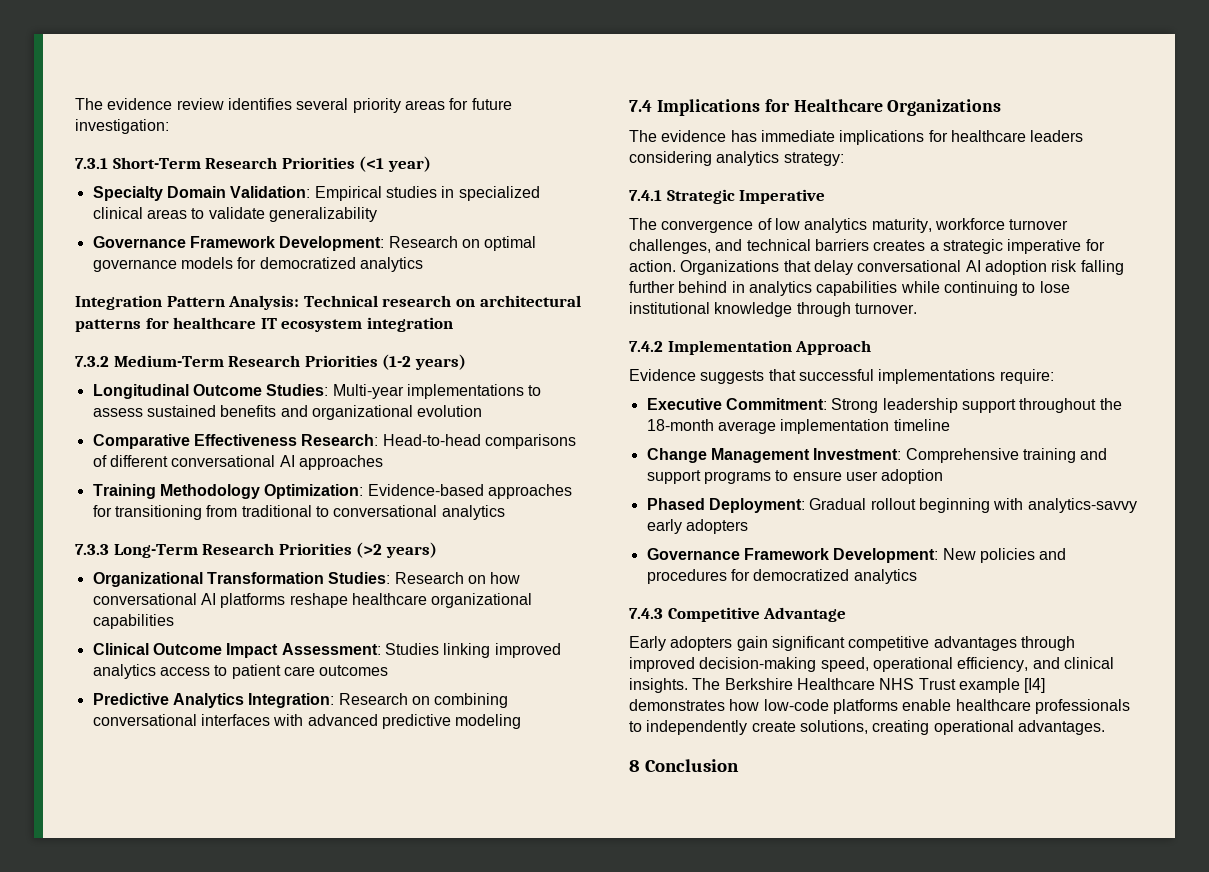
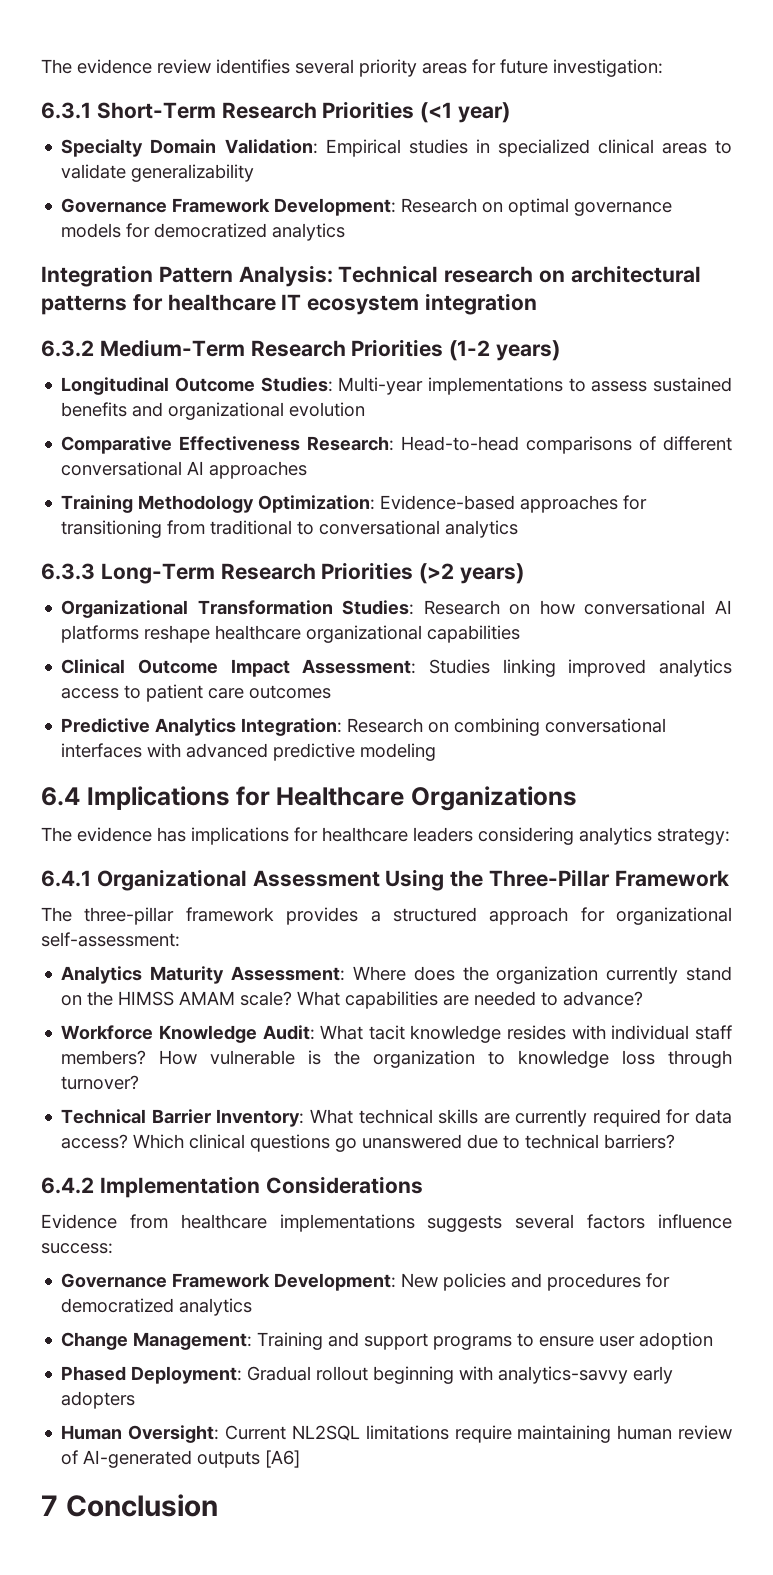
- 7.3.1 Short-Term Research Priorities (<1 year)
+ 6.3.1 Short-Term Research Priorities (<1 year)
- 7.3.2 Medium-Term Research Priorities (1-2 years)
+ 6.3.2 Medium-Term Research Priorities (1-2 years)
- 7.3.3 Long-Term Research Priorities (>2 years)
+ 6.3.3 Long-Term Research Priorities (>2 years)
- 7.4 Implications for Healthcare Organizations
+ 6.4 Implications for Healthcare Organizations
- The evidence has immediate implications for healthcare leaders considering analytics strategy:
+ The evidence has implications for healthcare leaders considering analytics strategy:
- 7.4.1 Strategic Imperative
- The convergence of low analytics maturity, workforce turnover challenges, and technical barriers creates a strategic imperative for action. Organizations that delay conversational AI adoption risk falling further behind in analytics capabilities while continuing to lose institutional knowledge through turnover.
- 7.4.2 Implementation Approach
- Evidence suggests that successful implementations require:
- Executive Commitment: Strong leadership support throughout the 18-month average implementation timeline
- Change Management Investment: Comprehensive training and support programs to ensure user adoption
+ 6.4.1 Organizational Assessment Using the Three-Pillar Framework
+ The three-pillar framework provides a structured approach for organizational self-assessment:
+ Analytics Maturity Assessment: Where does the organization currently stand on the HIMSS AMAM scale? What capabilities are needed to advance?
+ Workforce Knowledge Audit: What tacit knowledge resides with individual staff members? How vulnerable is the organization to knowledge loss through turnover?
+ Technical Barrier Inventory: What technical skills are currently required for data access? Which clinical questions go unanswered due to technical barriers?
+ 6.4.2 Implementation Considerations
+ Evidence from healthcare implementations suggests several factors influence success:
+ Governance Framework Development: New policies and procedures for democratized analytics
+ Change Management: Training and support programs to ensure user adoption
- Governance Framework Development: New policies and procedures for democratized analytics
- 7.4.3 Competitive Advantage
- Early adopters gain significant competitive advantages through improved decision-making speed, operational efficiency, and clinical insights. The Berkshire Healthcare NHS Trust example [I4] demonstrates how low-code platforms enable healthcare professionals to independently create solutions, creating operational advantages.
- 8 Conclusion
+ Human Oversight: Current NL2SQL limitations require maintaining human review of AI-generated outputs [A6]
+ 7 Conclusion

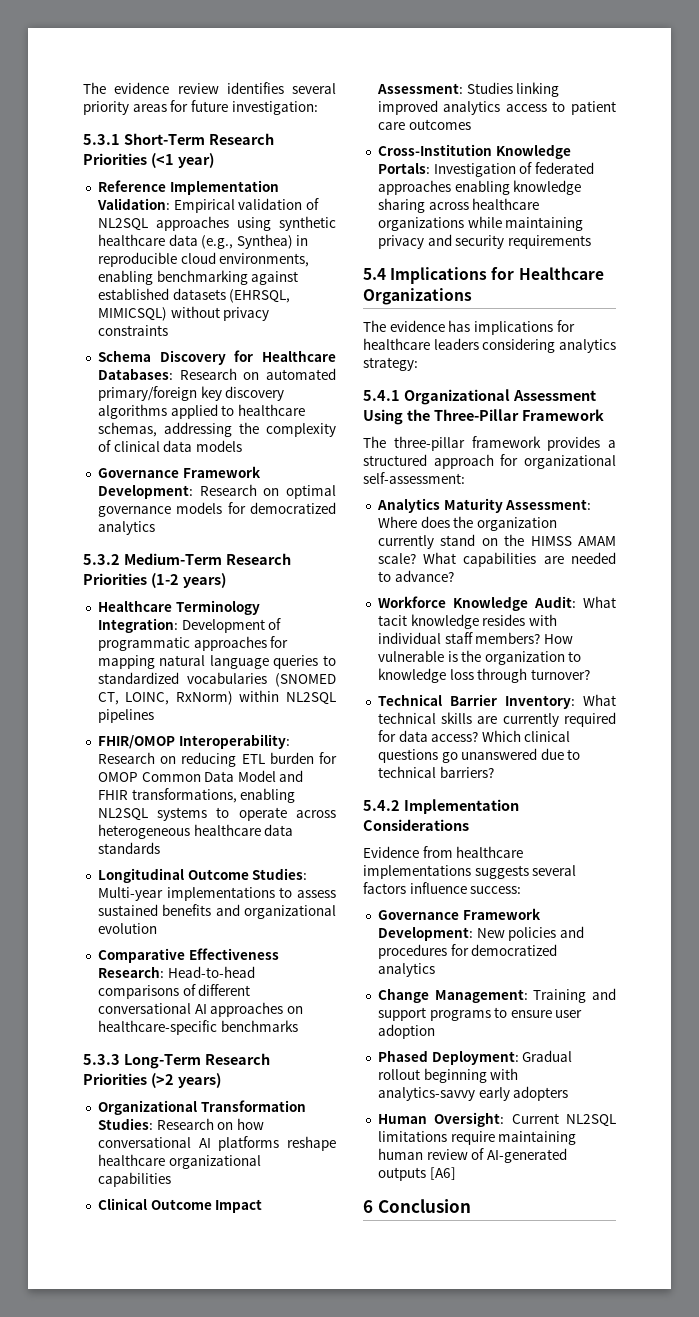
- 6.3.1 Short-Term Research Priorities (<1 year)
+ 5.3.1 Short-Term Research Priorities (<1 year)
- Specialty Domain Validation: Empirical studies in specialized clinical areas to validate generalizability
+ Reference Implementation Validation: Empirical validation of NL2SQL approaches using synthetic healthcare data (e.g., Synthea) in reproducible cloud environments, enabling benchmarking against established datasets (EHRSQL, MIMICSQL) without privacy constraints
+ Schema Discovery for Healthcare Databases: Research on automated primary/foreign key discovery algorithms applied to healthcare schemas, addressing the complexity of clinical data models
- Integration Pattern Analysis: Technical research on architectural patterns for healthcare IT ecosystem integration
- 6.3.2 Medium-Term Research Priorities (1-2 years)
+ 5.3.2 Medium-Term Research Priorities (1-2 years)
+ Healthcare Terminology Integration: Development of programmatic approaches for mapping natural language queries to standardized vocabularies (SNOMED CT, LOINC, RxNorm) within NL2SQL pipelines
+ FHIR/OMOP Interoperability: Research on reducing ETL burden for OMOP Common Data Model and FHIR transformations, enabling NL2SQL systems to operate across heterogeneous healthcare data standards
- Comparative Effectiveness Research: Head-to-head comparisons of different conversational AI approaches
- Training Methodology Optimization: Evidence-based approaches for transitioning from traditional to conversational analytics
- 6.3.3 Long-Term Research Priorities (>2 years)
+ Comparative Effectiveness Research: Head-to-head comparisons of different conversational AI approaches on healthcare-specific benchmarks
+ 5.3.3 Long-Term Research Priorities (>2 years)
- Predictive Analytics Integration: Research on combining conversational interfaces with advanced predictive modeling
- 6.4 Implications for Healthcare Organizations
+ Cross-Institution Knowledge Portals: Investigation of federated approaches enabling knowledge sharing across healthcare organizations while maintaining privacy and security requirements
+ 5.4 Implications for Healthcare Organizations
- 6.4.1 Organizational Assessment Using the Three-Pillar Framework
+ 5.4.1 Organizational Assessment Using the Three-Pillar Framework
- 6.4.2 Implementation Considerations
+ 5.4.2 Implementation Considerations
- 7 Conclusion
+ 6 Conclusion

